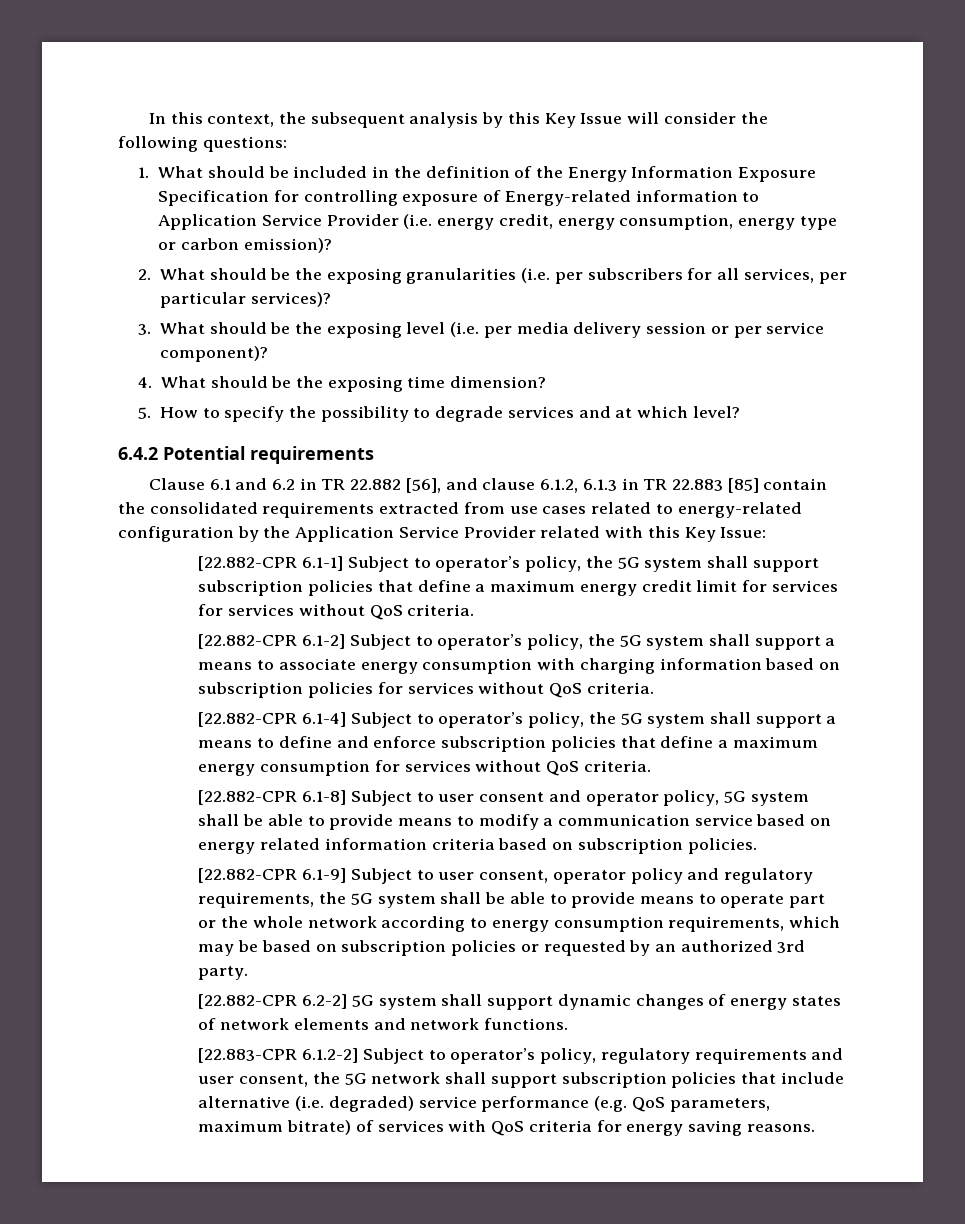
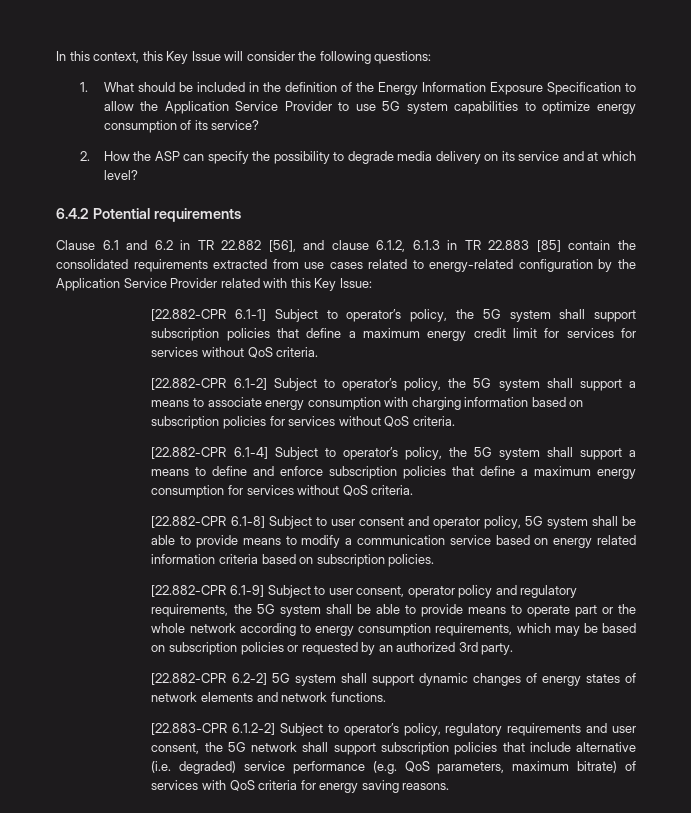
- In this context, the subsequent analysis by this Key Issue will consider the following questions:
+ In this context, this Key Issue will consider the following questions:
- 1. What should be included in the definition of the Energy Information Exposure Specification for controlling exposure of Energy-related information to Application Service Provider (i.e. energy credit, energy consumption, energy type or carbon emission)?
- 2. What should be the exposing granularities (i.e. per subscribers for all services, per particular services)?
- 3. What should be the exposing level (i.e. per media delivery session or per service component)?
- 4. What should be the exposing time dimension?
- 5. How to specify the possibility to degrade services and at which level?
+ 1. What should be included in the definition of the Energy Information Exposure Specification to allow the Application Service Provider to use 5G system capabilities to optimize energy consumption of its service?
+ 2. How the ASP can specify the possibility to degrade media delivery on its service and at which level?

